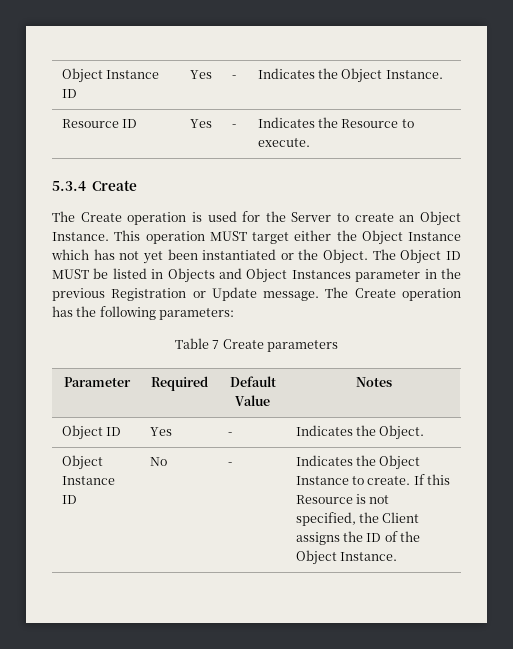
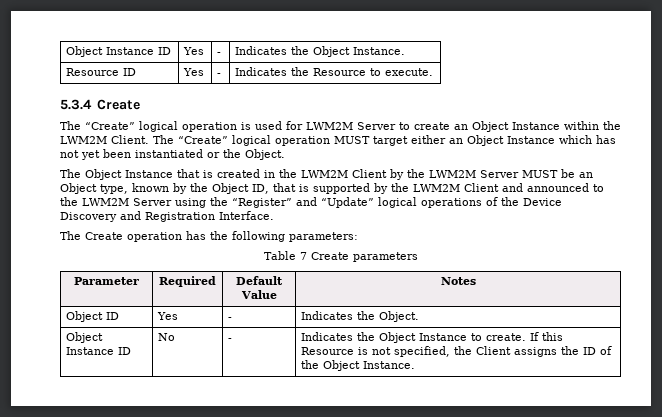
- The Create operation is used for the Server to create an Object Instance. This operation MUST target either the Object Instance which has not yet been instantiated or the Object. The Object ID MUST be listed in Objects and Object Instances parameter in the previous Registration or Update message. The Create operation has the following parameters:
+ The “Create” logical operation is used for LWM2M Server to create an Object Instance within the LWM2M Client. The “Create” logical operation MUST target either an Object Instance which has not yet been instantiated or the Object.
+ The Object Instance that is created in the LWM2M Client by the LWM2M Server MUST be an Object type, known by the Object ID, that is supported by the LWM2M Client and announced to the LWM2M Server using the “Register” and “Update” logical operations of the Device Discovery and Registration Interface.
+ The Create operation has the following parameters:

